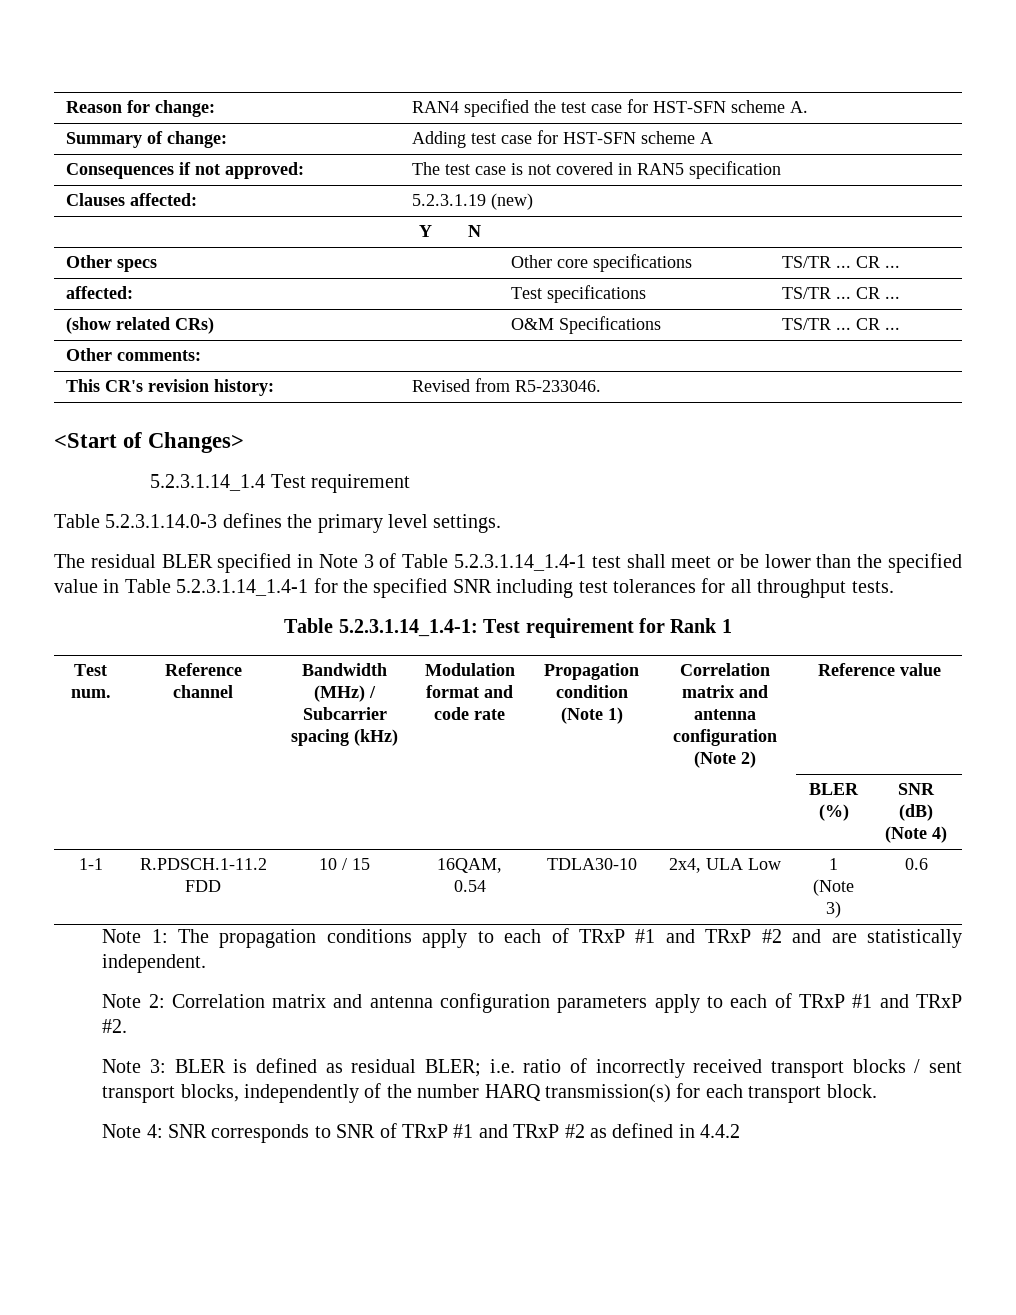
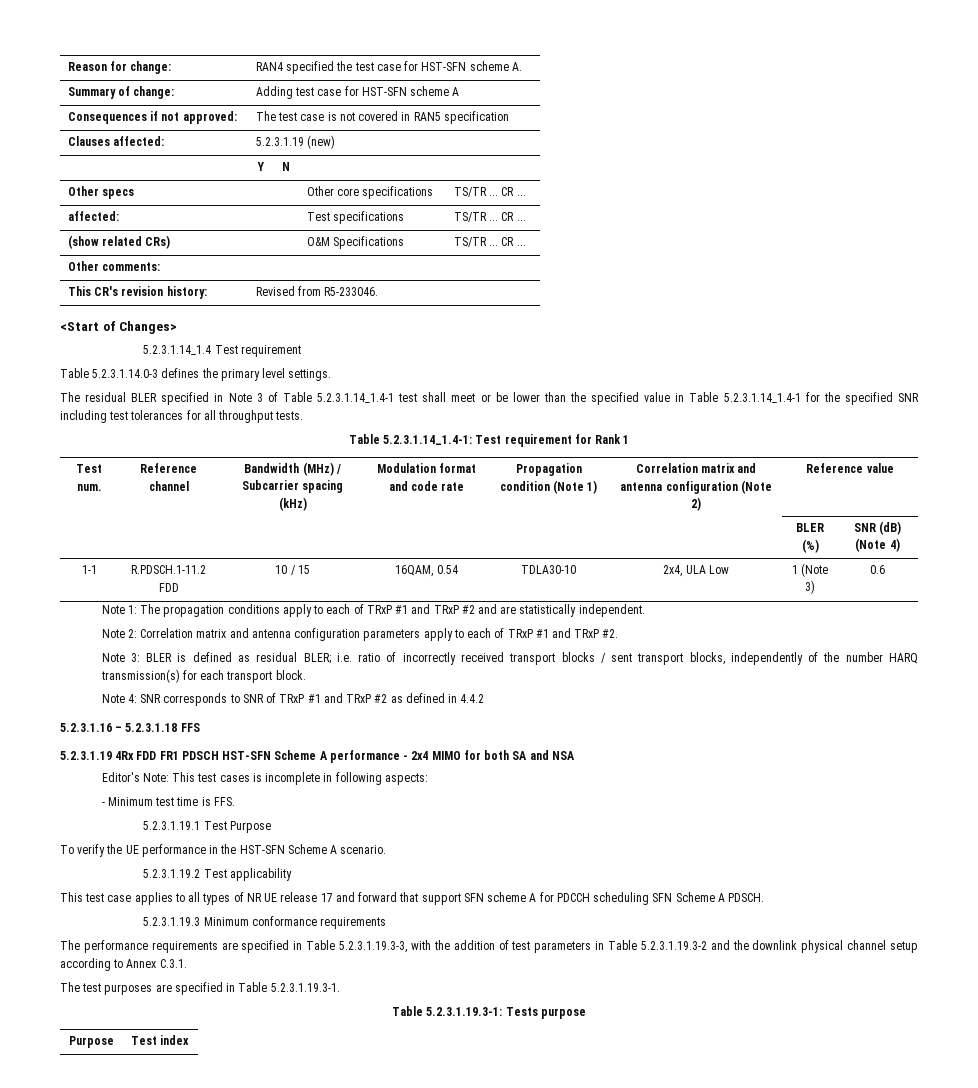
+ 5.2.3.1.16 – 5.2.3.1.18 FFS
+ 5.2.3.1.19 4Rx FDD FR1 PDSCH HST-SFN Scheme A performance - 2x4 MIMO for both SA and NSA
+ Editor's Note: This test cases is incomplete in following aspects:
+ - Minimum test time is FFS.
+ 5.2.3.1.19.1 Test Purpose
+ To verify the UE performance in the HST-SFN Scheme A scenario.
+ 5.2.3.1.19.2 Test applicability
+ This test case applies to all types of NR UE release 17 and forward that support SFN scheme A for PDCCH scheduling SFN Scheme A PDSCH.
+ 5.2.3.1.19.3 Minimum conformance requirements
+ The performance requirements are specified in Table 5.2.3.1.19.3-3, with the addition of test parameters in Table 5.2.3.1.19.3-2 and the downlink physical channel setup according to Annex C.3.1.
+ The test purposes are specified in Table 5.2.3.1.19.3-1.
+ Table 5.2.3.1.19.3-1: Tests purpose
+ Purpose | Test index

